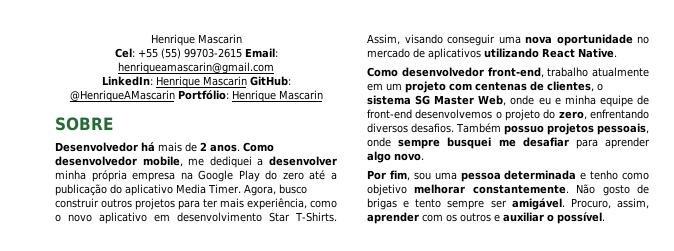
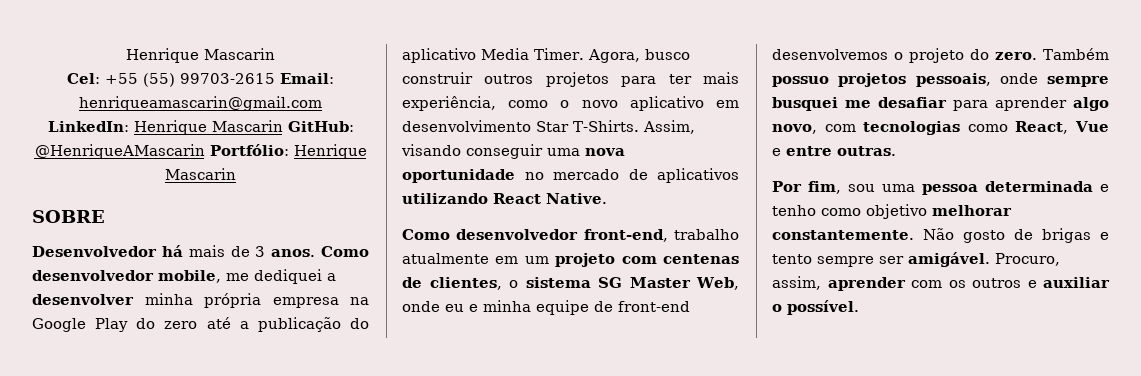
- Desenvolvedor há mais de 2 anos.
+ Desenvolvedor há mais de 3 anos.
- Como desenvolvedor front-end, trabalho atualmente em um projeto com centenas de clientes, o sistema SG Master Web, onde eu e minha equipe de front-end desenvolvemos o projeto do zero, enfrentando diversos desafios.
+ Como desenvolvedor front-end, trabalho atualmente em um projeto com centenas de clientes, o sistema SG Master Web, onde eu e minha equipe de front-end desenvolvemos o projeto do zero.
- Também possuo projetos pessoais, onde sempre busquei me desafiar para aprender algo novo.
+ Também possuo projetos pessoais, onde sempre busquei me desafiar para aprender algo novo, com tecnologias como React, Vue e entre outras.

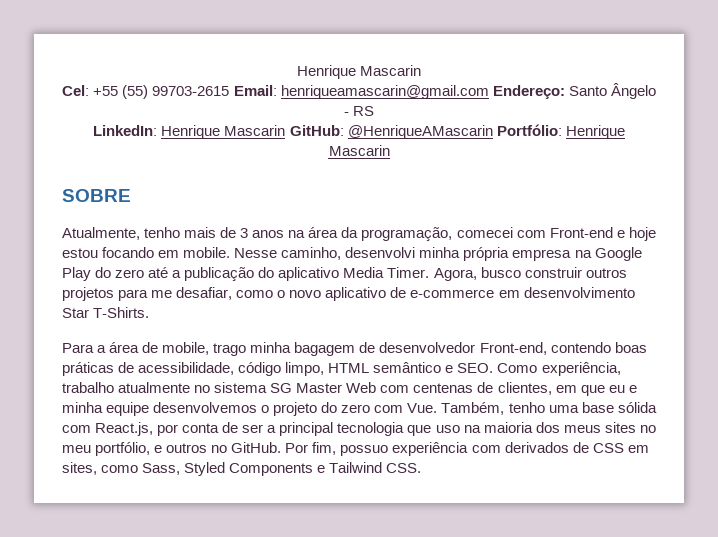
- Cel: +55 (55) 99703-2615 Email: henriqueamascarin@gmail.com
+ Cel: +55 (55) 99703-2615 Email: henriqueamascarin@gmail.com Endereço: Santo Ângelo - RS
- Desenvolvedor há mais de 3 anos. Como desenvolvedor mobile, me dediquei a desenvolver minha própria empresa na Google Play do zero até a publicação do aplicativo Media Timer.
+ Atualmente, tenho mais de 3 anos na área da programação, comecei com Front-end e hoje estou focando em mobile. Nesse caminho, desenvolvi minha própria empresa na Google Play do zero até a publicação do aplicativo Media Timer.
- Agora, busco construir outros projetos para ter mais experiência, como o novo aplicativo em desenvolvimento Star T-Shirts. Assim, visando conseguir uma nova oportunidade no mercado de aplicativos utilizando React Native.
- Como desenvolvedor front-end, trabalho atualmente em um projeto com centenas de clientes, o sistema SG Master Web, onde eu e minha equipe de front-end desenvolvemos o projeto do zero. Também possuo projetos pessoais, onde sempre busquei me desafiar para aprender algo novo, com tecnologias como React, Vue e entre outras.
- Por fim, sou uma pessoa determinada e tenho como objetivo melhorar constantemente. Não gosto de brigas e tento sempre ser amigável. Procuro, assim, aprender com os outros e auxiliar o possível.
+ Agora, busco construir outros projetos para me desafiar, como o novo aplicativo de e-commerce em desenvolvimento Star T-Shirts.
+ Para a área de mobile, trago minha bagagem de desenvolvedor Front-end, contendo boas práticas de acessibilidade, código limpo, HTML semântico e SEO. Como experiência, trabalho atualmente no sistema SG Master Web com centenas de clientes, em que eu e minha equipe desenvolvemos o projeto do zero com Vue. Também, tenho uma base sólida com React.js, por conta de ser a principal tecnologia que uso na maioria dos meus sites no meu portfólio, e outros no GitHub. Por fim, possuo experiência com derivados de CSS em sites, como Sass, Styled Components e Tailwind CSS.

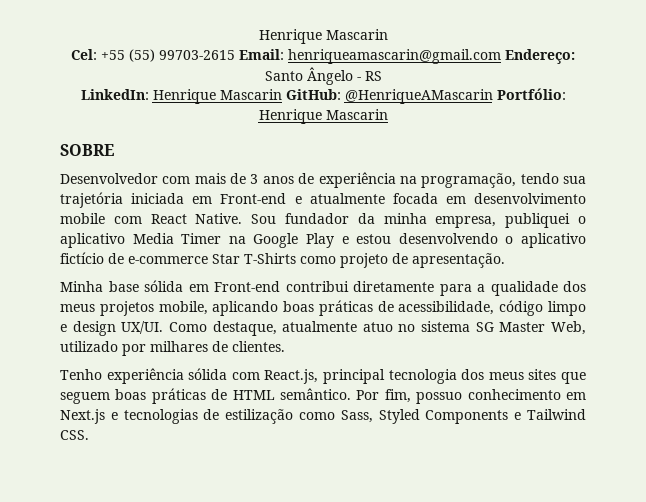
- Atualmente, tenho mais de 3 anos na área da programação, comecei com Front-end e hoje estou focando em mobile. Nesse caminho, desenvolvi minha própria empresa na Google Play do zero até a publicação do aplicativo Media Timer. Agora, busco construir outros projetos para me desafiar, como o novo aplicativo de e-commerce em desenvolvimento Star T-Shirts.
- Para a área de mobile, trago minha bagagem de desenvolvedor Front-end, contendo boas práticas de acessibilidade, código limpo, HTML semântico e SEO. Como experiência, trabalho atualmente no sistema SG Master Web com centenas de clientes, em que eu e minha equipe desenvolvemos o projeto do zero com Vue. Também, tenho uma base sólida com React.js, por conta de ser a principal tecnologia que uso na maioria dos meus sites no meu portfólio, e outros no GitHub. Por fim, possuo experiência com derivados de CSS em sites, como Sass, Styled Components e Tailwind CSS.
+ Desenvolvedor com mais de 3 anos de experiência na programação, tendo sua trajetória iniciada em Front-end e atualmente focada em desenvolvimento mobile com React Native. Sou fundador da minha empresa, publiquei o aplicativo Media Timer na Google Play e estou desenvolvendo o aplicativo fictício de e-commerce Star T-Shirts como projeto de apresentação.
+ Minha base sólida em Front-end contribui diretamente para a qualidade dos meus projetos mobile, aplicando boas práticas de acessibilidade, código limpo e design UX/UI. Como destaque, atualmente atuo no sistema SG Master Web, utilizado por milhares de clientes.
+ Tenho experiência sólida com React.js, principal tecnologia dos meus sites que seguem boas práticas de HTML semântico. Por fim, possuo conhecimento em Next.js e tecnologias de estilização como Sass, Styled Components e Tailwind CSS.

